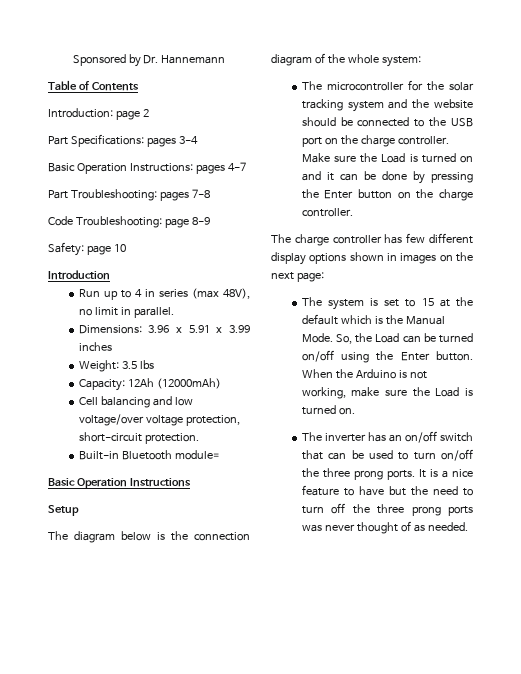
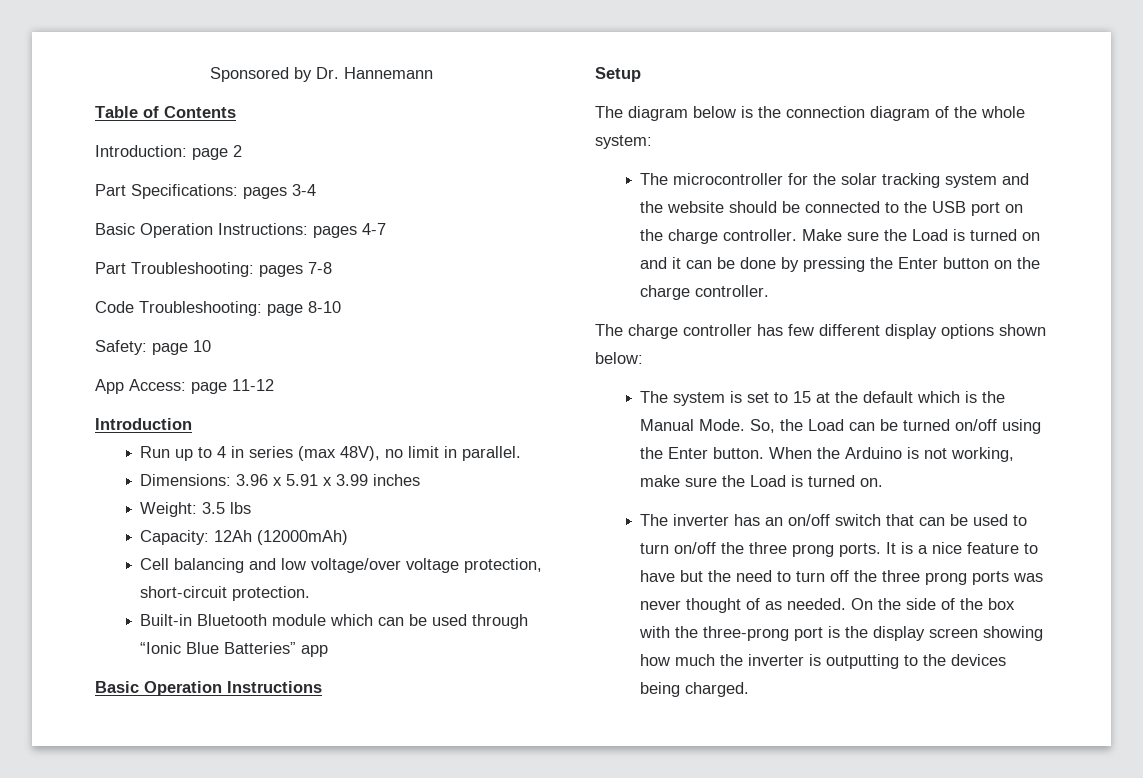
- Code Troubleshooting: page 8-9
+ Code Troubleshooting: page 8-10
+ App Access: page 11-12
- Built-in Bluetooth module=
+ Built-in Bluetooth module which can be used through “Ionic Blue Batteries” app
- The charge controller has few different display options shown in images on the next page:
+ The charge controller has few different display options shown below:
+ On the side of the box with the three-prong port is the display screen showing how much the inverter is outputting to the devices being charged.

